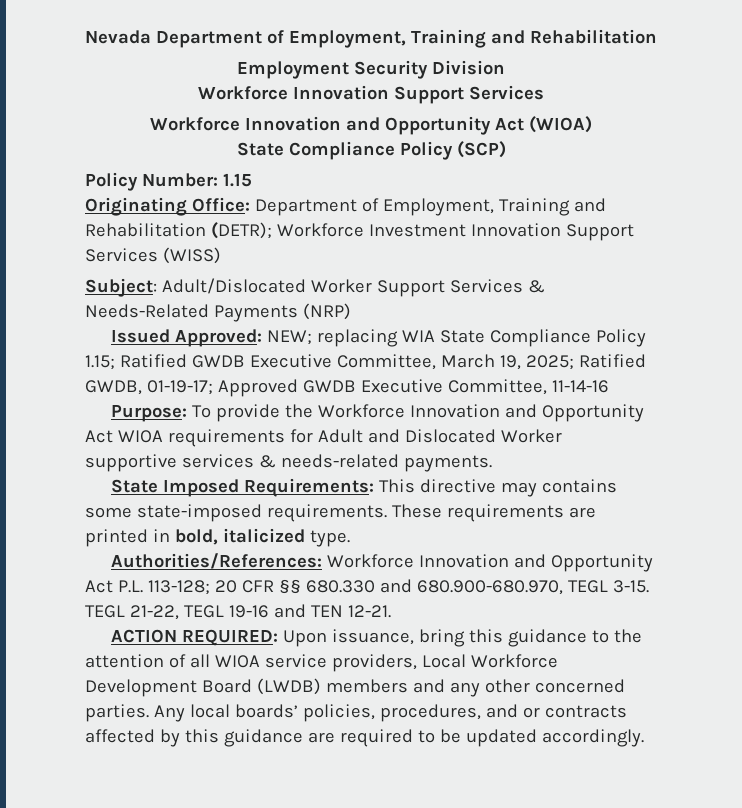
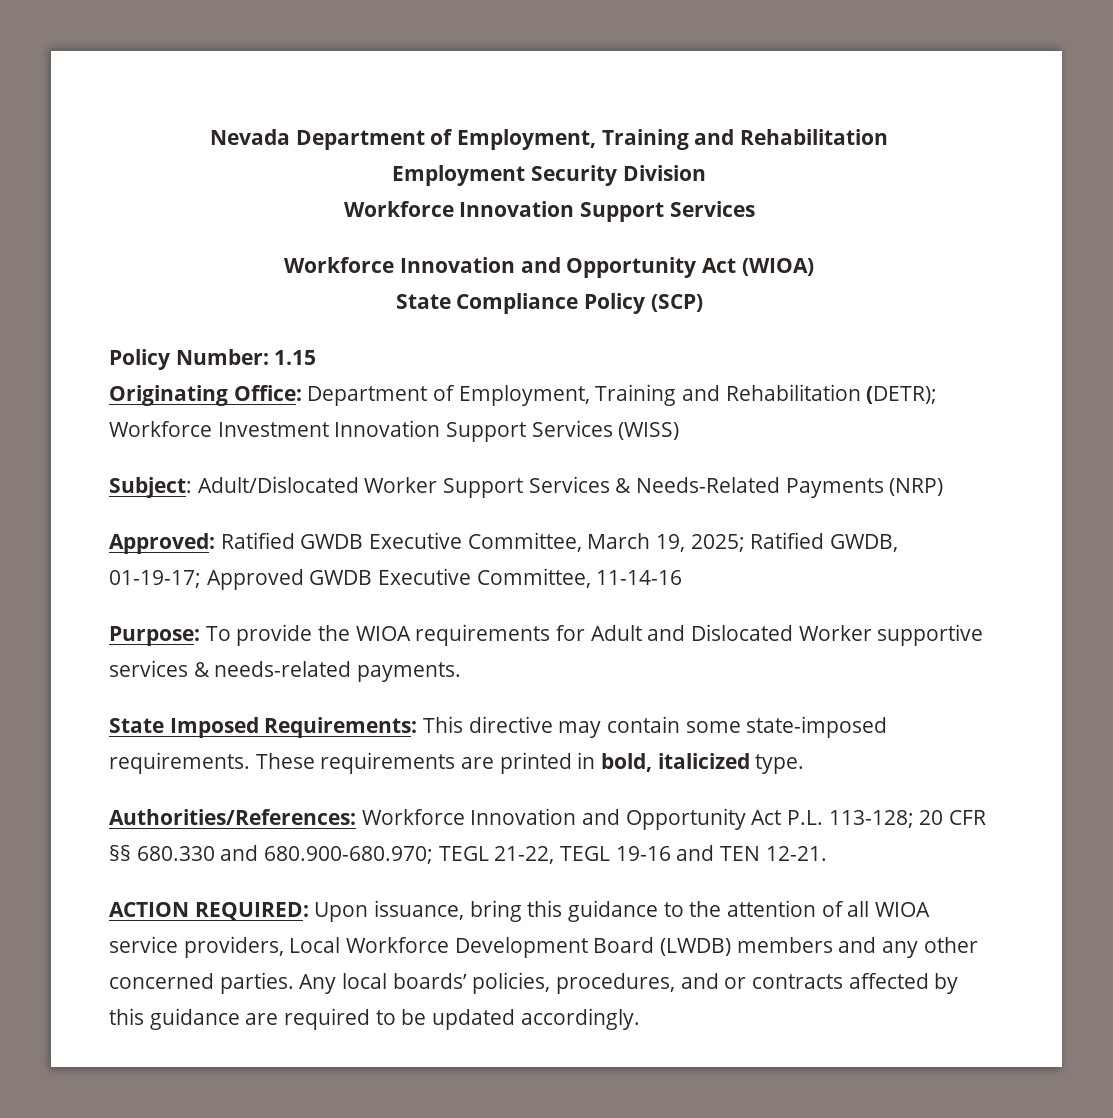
- Issued Approved: NEW; replacing WIA State Compliance Policy 1.15; Ratified GWDB Executive Committee, March 19, 2025; Ratified GWDB, 01-19-17; Approved GWDB Executive Committee, 11-14-16
+ Approved: Ratified GWDB Executive Committee, March 19, 2025; Ratified GWDB, 01-19-17; Approved GWDB Executive Committee, 11-14-16
- Purpose: To provide the Workforce Innovation and Opportunity Act WIOA requirements for Adult and Dislocated Worker supportive services & needs-related payments.
+ Purpose: To provide the WIOA requirements for Adult and Dislocated Worker supportive services & needs-related payments.
- State Imposed Requirements: This directive may contains some state-imposed requirements.
+ State Imposed Requirements: This directive may contain some state-imposed requirements.
- Authorities/References: Workforce Innovation and Opportunity Act P.L. 113-128; 20 CFR §§ 680.330 and 680.900-680.970, TEGL 3-15. TEGL 21-22, TEGL 19-16 and TEN 12-21.
+ Authorities/References: Workforce Innovation and Opportunity Act P.L. 113-128; 20 CFR §§ 680.330 and 680.900-680.970; TEGL 21-22, TEGL 19-16 and TEN 12-21.

